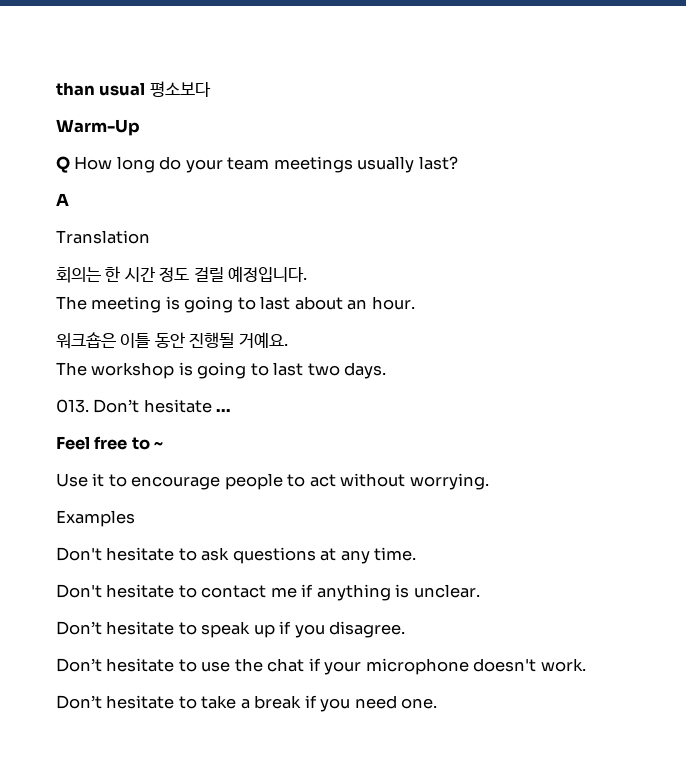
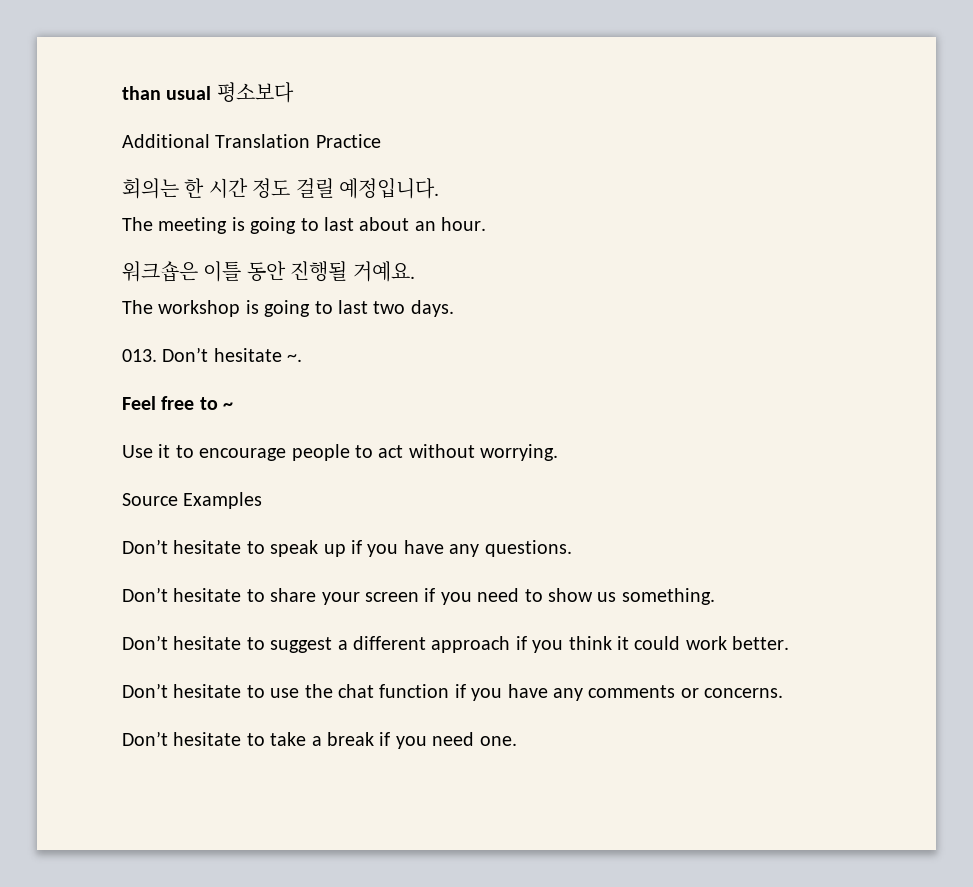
- Warm-Up
- Q How long do your team meetings usually last?
- A
- Translation
+ Additional Translation Practice
- 013. Don’t hesitate ...
+ 013. Don’t hesitate ~.
- Examples
+ Source Examples
- Don't hesitate to ask questions at any time.
- Don't hesitate to contact me if anything is unclear.
- Don’t hesitate to speak up if you disagree.
+ Don’t hesitate to speak up if you have any questions.
+ Don’t hesitate to share your screen if you need to show us something.
+ Don’t hesitate to suggest a different approach if you think it could work better.
- Don’t hesitate to use the chat if your microphone doesn't work.
+ Don’t hesitate to use the chat function if you have any comments or concerns.

